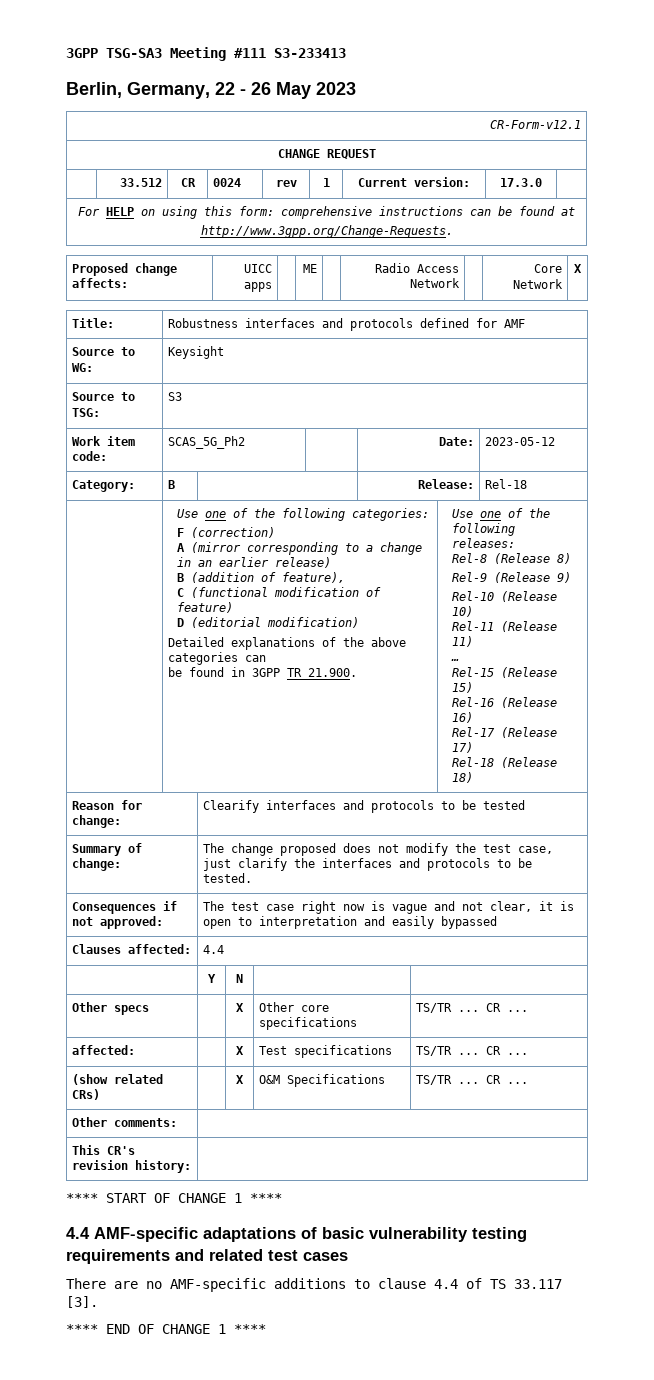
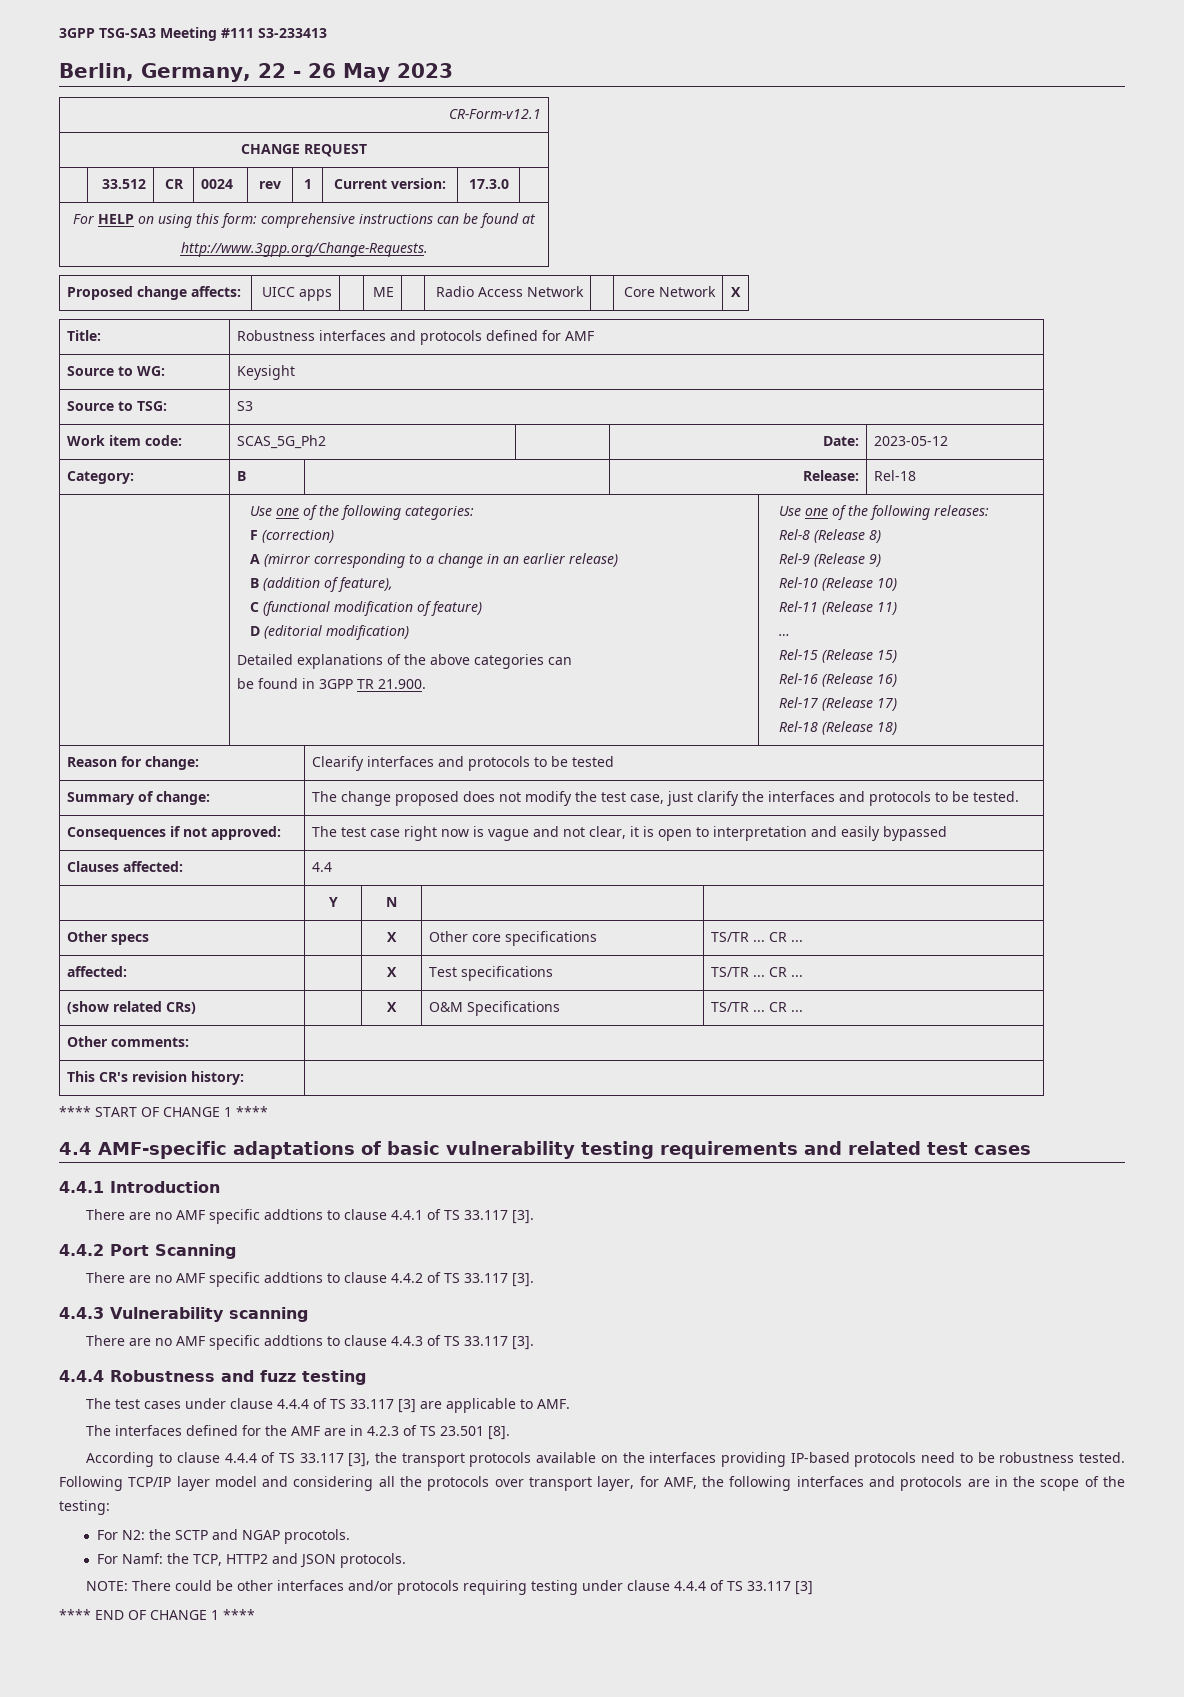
- There are no AMF-specific additions to clause 4.4 of TS 33.117 [3].
+ 4.4.1 Introduction
+ There are no AMF specific addtions to clause 4.4.1 of TS 33.117 [3].
+ 4.4.2 Port Scanning
+ There are no AMF specific addtions to clause 4.4.2 of TS 33.117 [3].
+ 4.4.3 Vulnerability scanning
+ There are no AMF specific addtions to clause 4.4.3 of TS 33.117 [3].
+ 4.4.4 Robustness and fuzz testing
+ The test cases under clause 4.4.4 of TS 33.117 [3] are applicable to AMF.
+ The interfaces defined for the AMF are in 4.2.3 of TS 23.501 [8].
+ According to clause 4.4.4 of TS 33.117 [3], the transport protocols available on the interfaces providing IP-based protocols need to be robustness tested. Following TCP/IP layer model and considering all the protocols over transport layer, for AMF, the following interfaces and protocols are in the scope of the testing:
+ For N2: the SCTP and NGAP procotols.
+ For Namf: the TCP, HTTP2 and JSON protocols.
+ NOTE: There could be other interfaces and/or protocols requiring testing under clause 4.4.4 of TS 33.117 [3]

